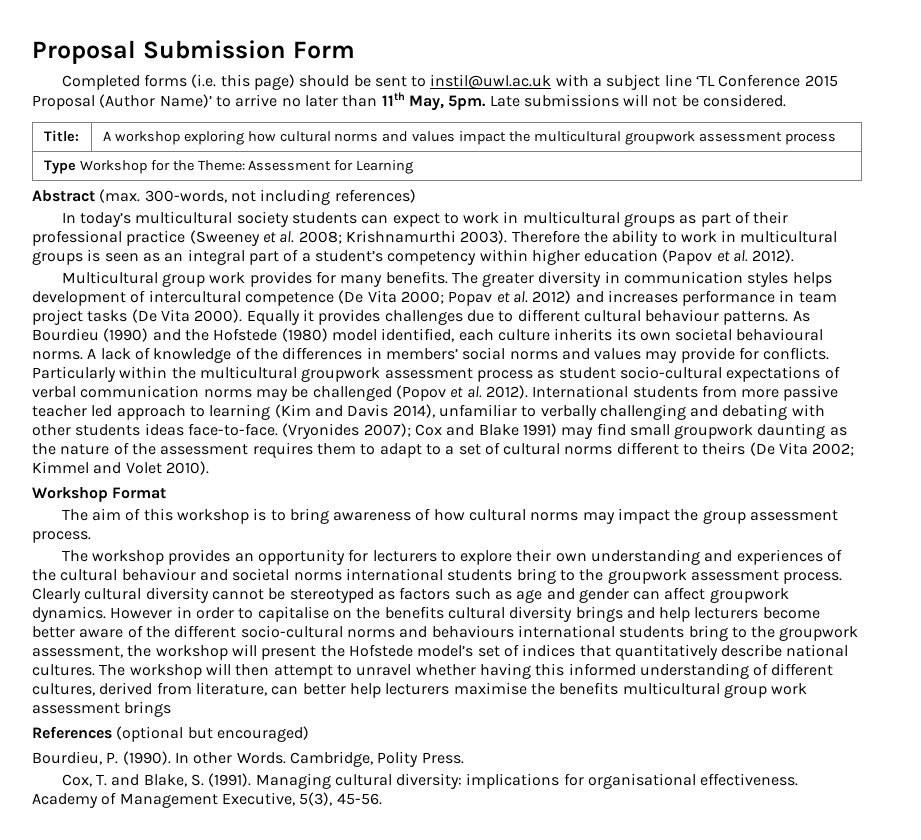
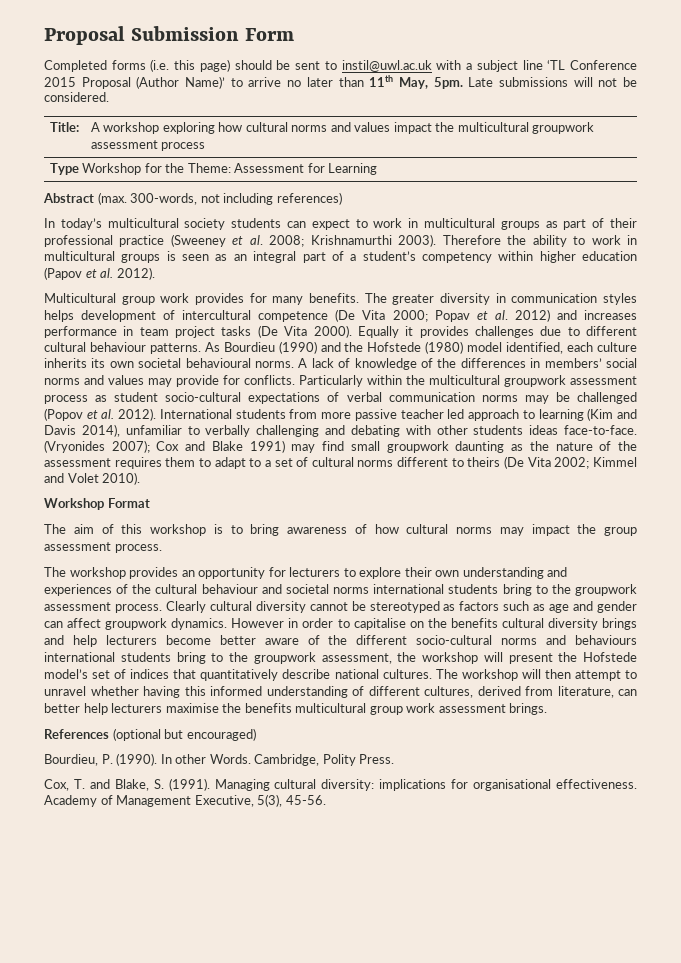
- The workshop will then attempt to unravel whether having this informed understanding of different cultures, derived from literature, can better help lecturers maximise the benefits multicultural group work assessment brings
+ The workshop will then attempt to unravel whether having this informed understanding of different cultures, derived from literature, can better help lecturers maximise the benefits multicultural group work assessment brings.

